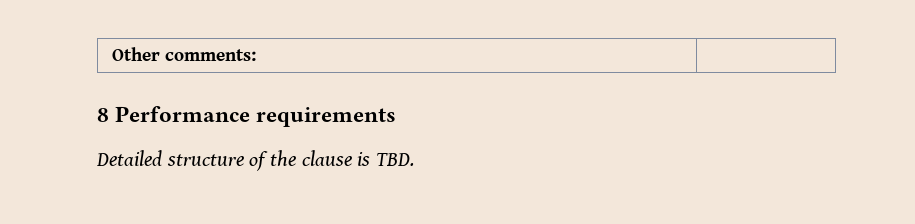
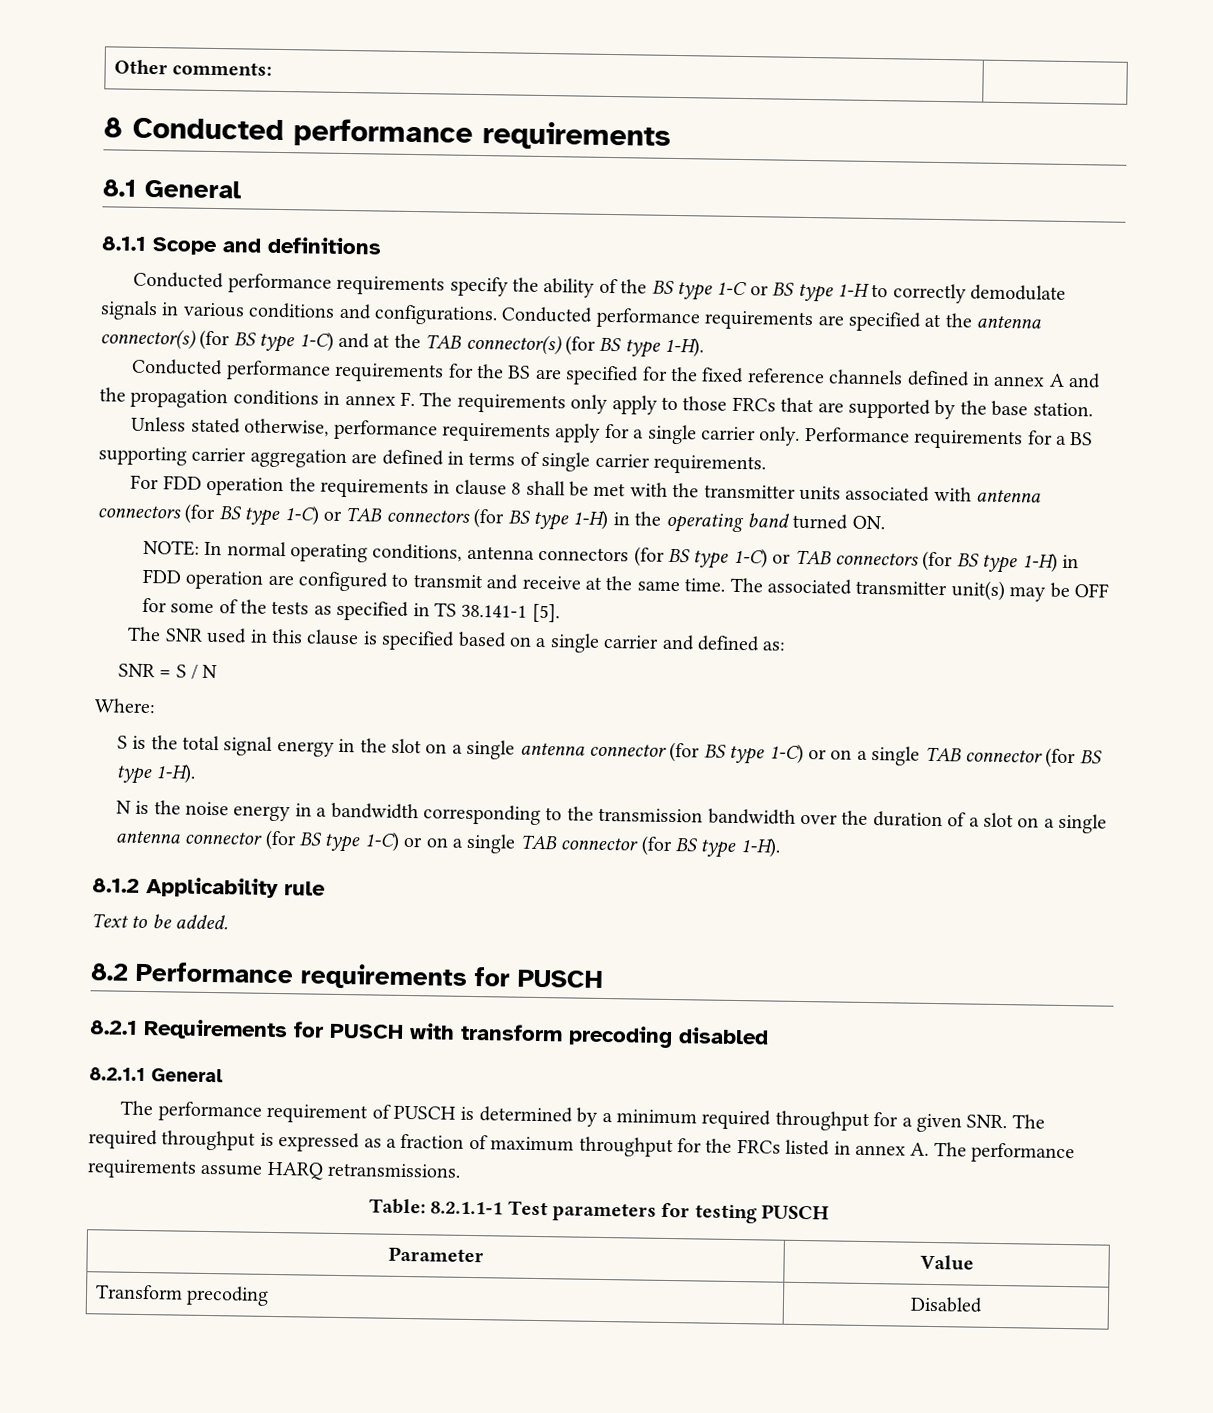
- 8 Performance requirements
- Detailed structure of the clause is TBD.
+ 8 Conducted performance requirements
+ 8.1 General
+ 8.1.1 Scope and definitions
+ Conducted performance requirements specify the ability of the BS type 1-C or BS type 1-H to correctly demodulate signals in various conditions and configurations. Conducted performance requirements are specified at the antenna connector(s) (for BS type 1-C) and at the TAB connector(s) (for BS type 1-H).
+ Conducted performance requirements for the BS are specified for the fixed reference channels defined in annex A and the propagation conditions in annex F. The requirements only apply to those FRCs that are supported by the base station.
+ Unless stated otherwise, performance requirements apply for a single carrier only. Performance requirements for a BS supporting carrier aggregation are defined in terms of single carrier requirements.
+ For FDD operation the requirements in clause 8 shall be met with the transmitter units associated with antenna connectors (for BS type 1-C) or TAB connectors (for BS type 1-H) in the operating band turned ON.
+ NOTE: In normal operating conditions, antenna connectors (for BS type 1-C) or TAB connectors (for BS type 1-H) in FDD operation are configured to transmit and receive at the same time. The associated transmitter unit(s) may be OFF for some of the tests as specified in TS 38.141-1 [5].
+ The SNR used in this clause is specified based on a single carrier and defined as:
+ SNR = S / N
+ Where:
+ S is the total signal energy in the slot on a single antenna connector (for BS type 1-C) or on a single TAB connector (for BS type 1-H).
+ N is the noise energy in a bandwidth corresponding to the transmission bandwidth over the duration of a slot on a single antenna connector (for BS type 1-C) or on a single TAB connector (for BS type 1-H).
+ 8.1.2 Applicability rule
+ Text to be added.
+ 8.2 Performance requirements for PUSCH
+ 8.2.1 Requirements for PUSCH with transform precoding disabled
+ 8.2.1.1 General
+ The performance requirement of PUSCH is determined by a minimum required throughput for a given SNR. The required throughput is expressed as a fraction of maximum throughput for the FRCs listed in annex A. The performance requirements assume HARQ retransmissions.
+ Table: 8.2.1.1-1 Test parameters for testing PUSCH
+ Parameter | Value
+ Transform precoding | Disabled

